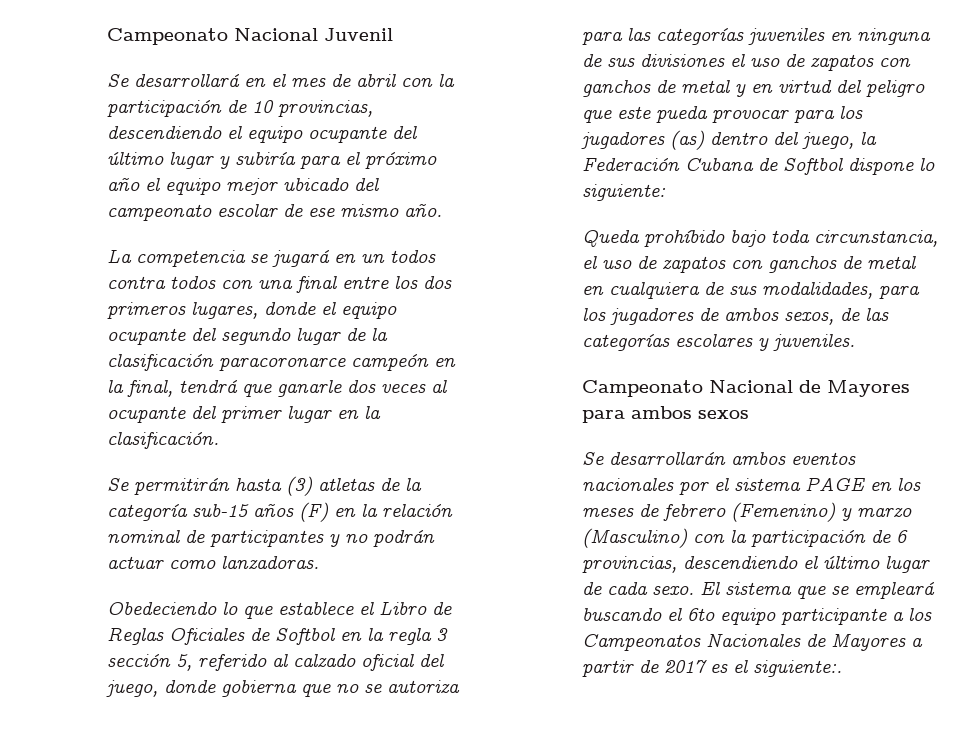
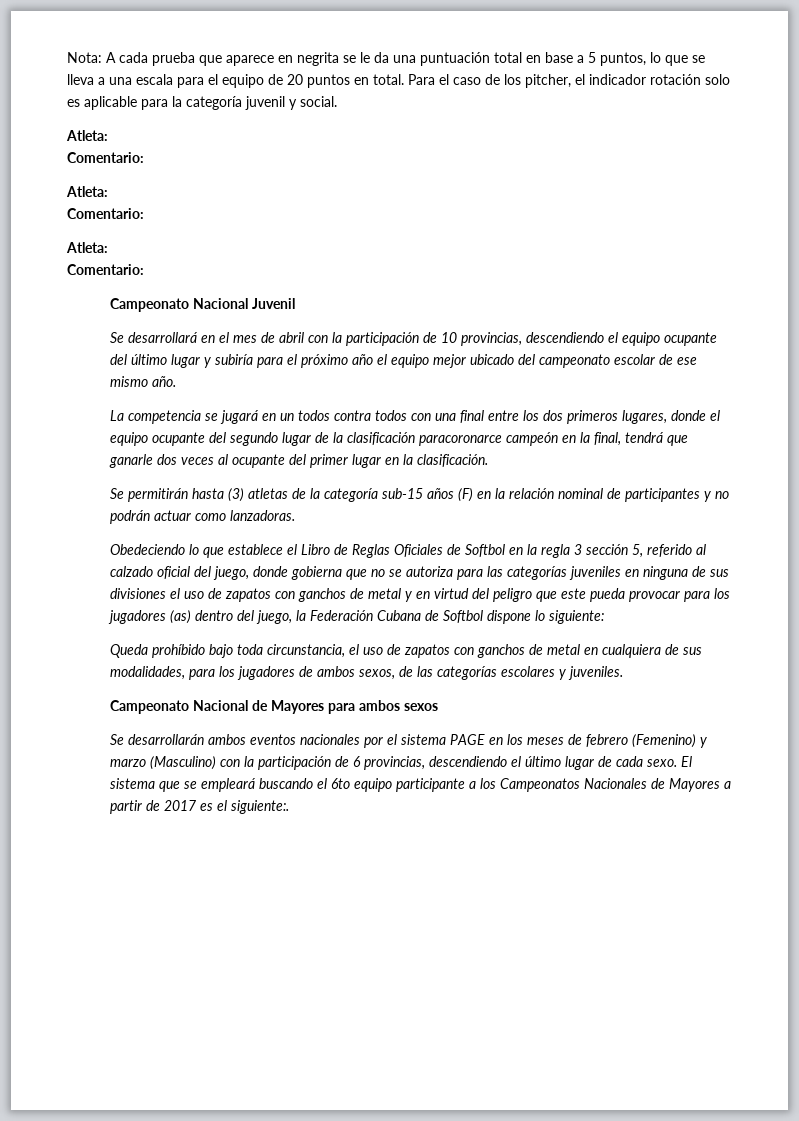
+ Nota: A cada prueba que aparece en negrita se le da una puntuación total en base a 5 puntos, lo que se lleva a una escala para el equipo de 20 puntos en total. Para el caso de los pitcher, el indicador rotación solo es aplicable para la categoría juvenil y social.
+ Atleta:
+ Comentario:
+ Atleta:
+ Comentario:
+ Atleta:
+ Comentario:

